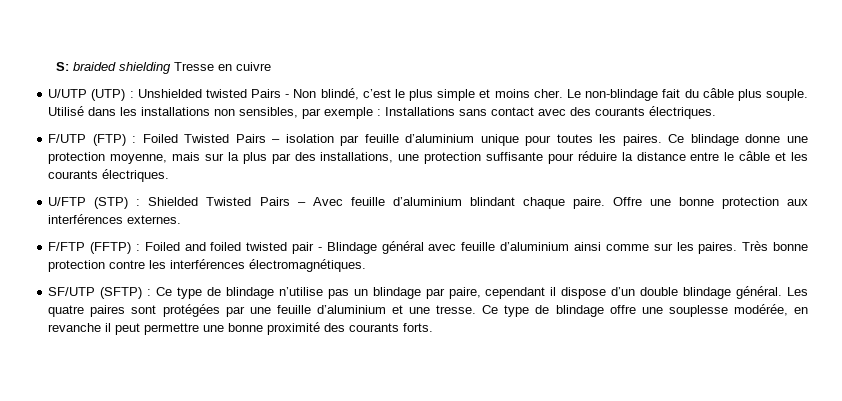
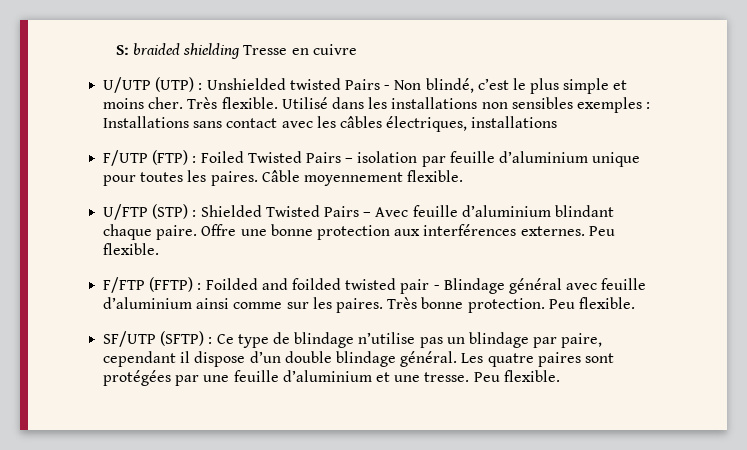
- Le non-blindage fait du câble plus souple.
+ Très flexible.
- Utilisé dans les installations non sensibles, par exemple : Installations sans contact avec des courants électriques.
+ Utilisé dans les installations non sensibles exemples : Installations sans contact avec les câbles électriques, installations
- Ce blindage donne une protection moyenne, mais sur la plus par des installations, une protection suffisante pour réduire la distance entre le câble et les courants électriques.
+ Câble moyennement flexible.
- Offre une bonne protection aux interférences externes.
+ Offre une bonne protection aux interférences externes. Peu flexible.
- F/FTP (FFTP) : Foiled and foiled twisted pair - Blindage général avec feuille d’aluminium ainsi comme sur les paires.
+ F/FTP (FFTP) : Foilded and foilded twisted pair - Blindage général avec feuille d’aluminium ainsi comme sur les paires.
- Très bonne protection contre les interférences électromagnétiques.
+ Très bonne protection. Peu flexible.
- Les quatre paires sont protégées par une feuille d’aluminium et une tresse. Ce type de blindage offre une souplesse modérée, en revanche il peut permettre une bonne proximité des courants forts.
+ Les quatre paires sont protégées par une feuille d’aluminium et une tresse. Peu flexible.

